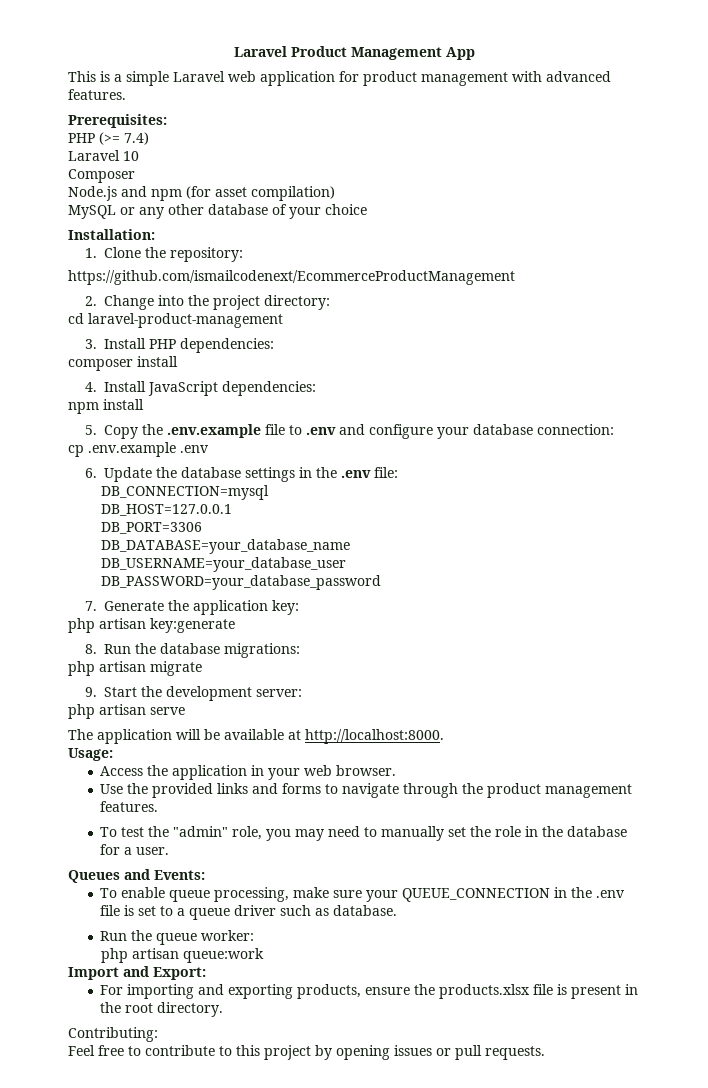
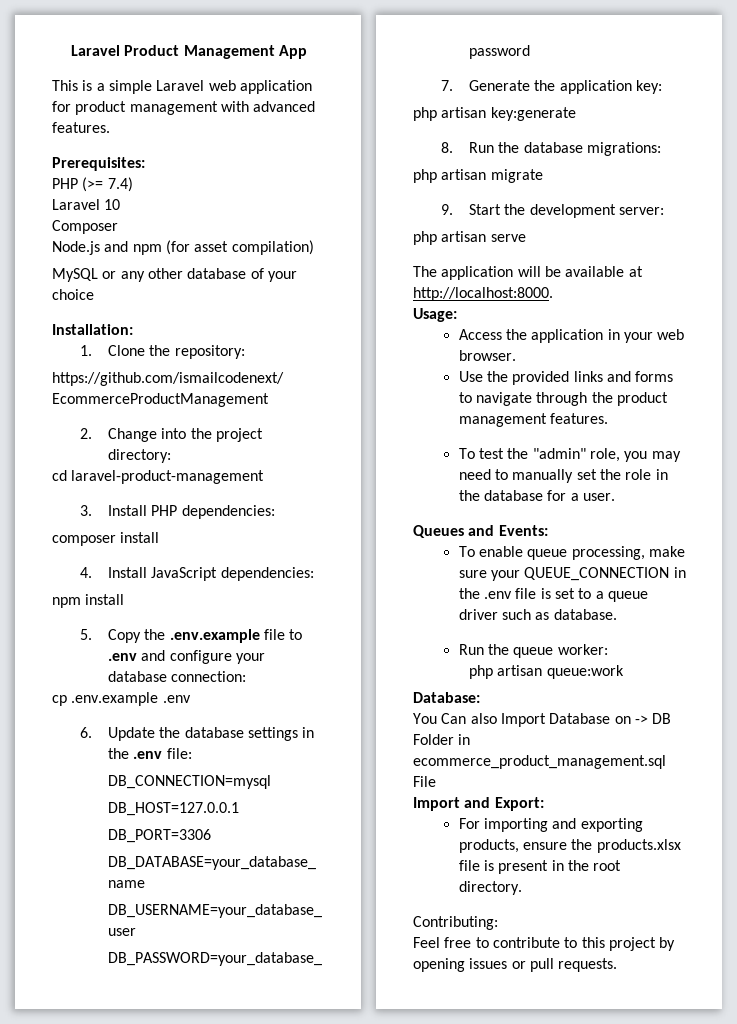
+ Database:
+ You Can also Import Database on -> DB Folder in ecommerce_product_management.sql File

